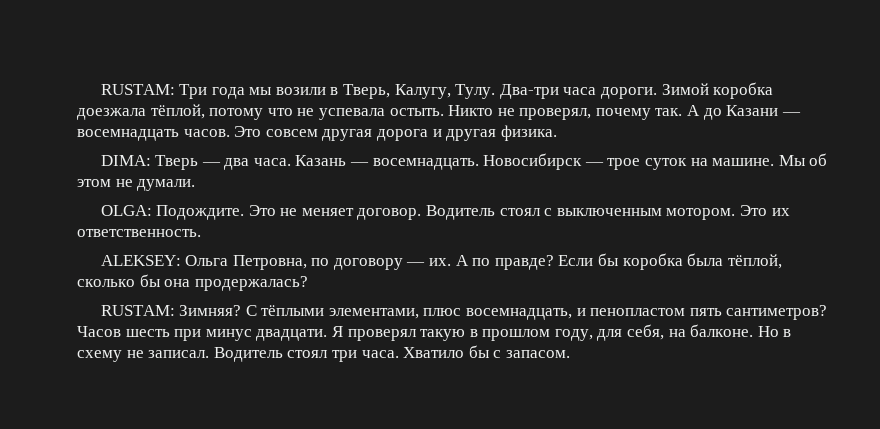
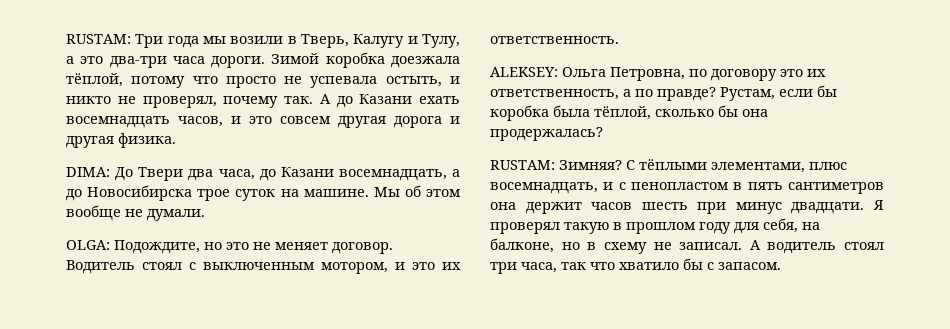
- RUSTAM: Три года мы возили в Тверь, Калугу, Тулу. Два-три часа дороги.
+ RUSTAM: Три года мы возили в Тверь, Калугу и Тулу, а это два-три часа дороги.
- Зимой коробка доезжала тёплой, потому что не успевала остыть. Никто не проверял, почему так.
+ Зимой коробка доезжала тёплой, потому что просто не успевала остыть, и никто не проверял, почему так.
- А до Казани — восемнадцать часов. Это совсем другая дорога и другая физика.
+ А до Казани ехать восемнадцать часов, и это совсем другая дорога и другая физика.
- DIMA: Тверь — два часа. Казань — восемнадцать. Новосибирск — трое суток на машине.
+ DIMA: До Твери два часа, до Казани восемнадцать, а до Новосибирска трое суток на машине.
- Мы об этом не думали.
+ Мы об этом вообще не думали.
- OLGA: Подождите. Это не меняет договор.
+ OLGA: Подождите, но это не меняет договор.
- Водитель стоял с выключенным мотором. Это их ответственность.
+ Водитель стоял с выключенным мотором, и это их ответственность.
- ALEKSEY: Ольга Петровна, по договору — их. А по правде? Если бы коробка была тёплой, сколько бы она продержалась?
+ ALEKSEY: Ольга Петровна, по договору это их ответственность, а по правде? Рустам, если бы коробка была тёплой, сколько бы она продержалась?
- С тёплыми элементами, плюс восемнадцать, и пенопластом пять сантиметров? Часов шесть при минус двадцати.
+ С тёплыми элементами, плюс восемнадцать, и с пенопластом в пять сантиметров она держит часов шесть при минус двадцати.
- Я проверял такую в прошлом году, для себя, на балконе. Но в схему не записал.
+ Я проверял такую в прошлом году для себя, на балконе, но в схему не записал.
- Водитель стоял три часа. Хватило бы с запасом.
+ А водитель стоял три часа, так что хватило бы с запасом.

